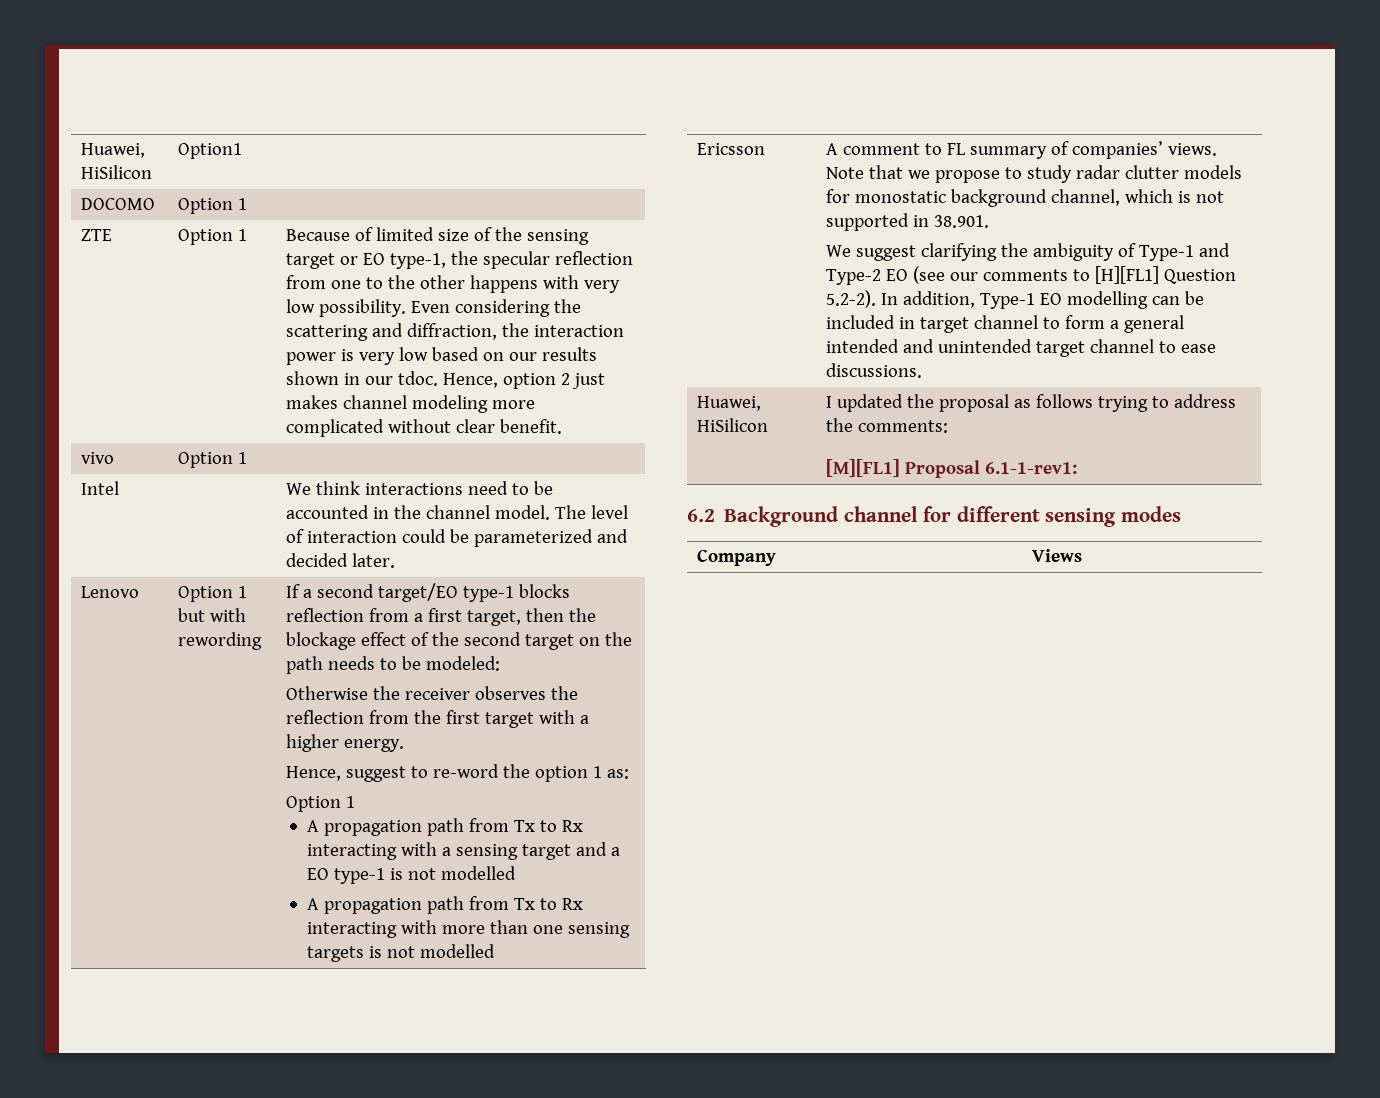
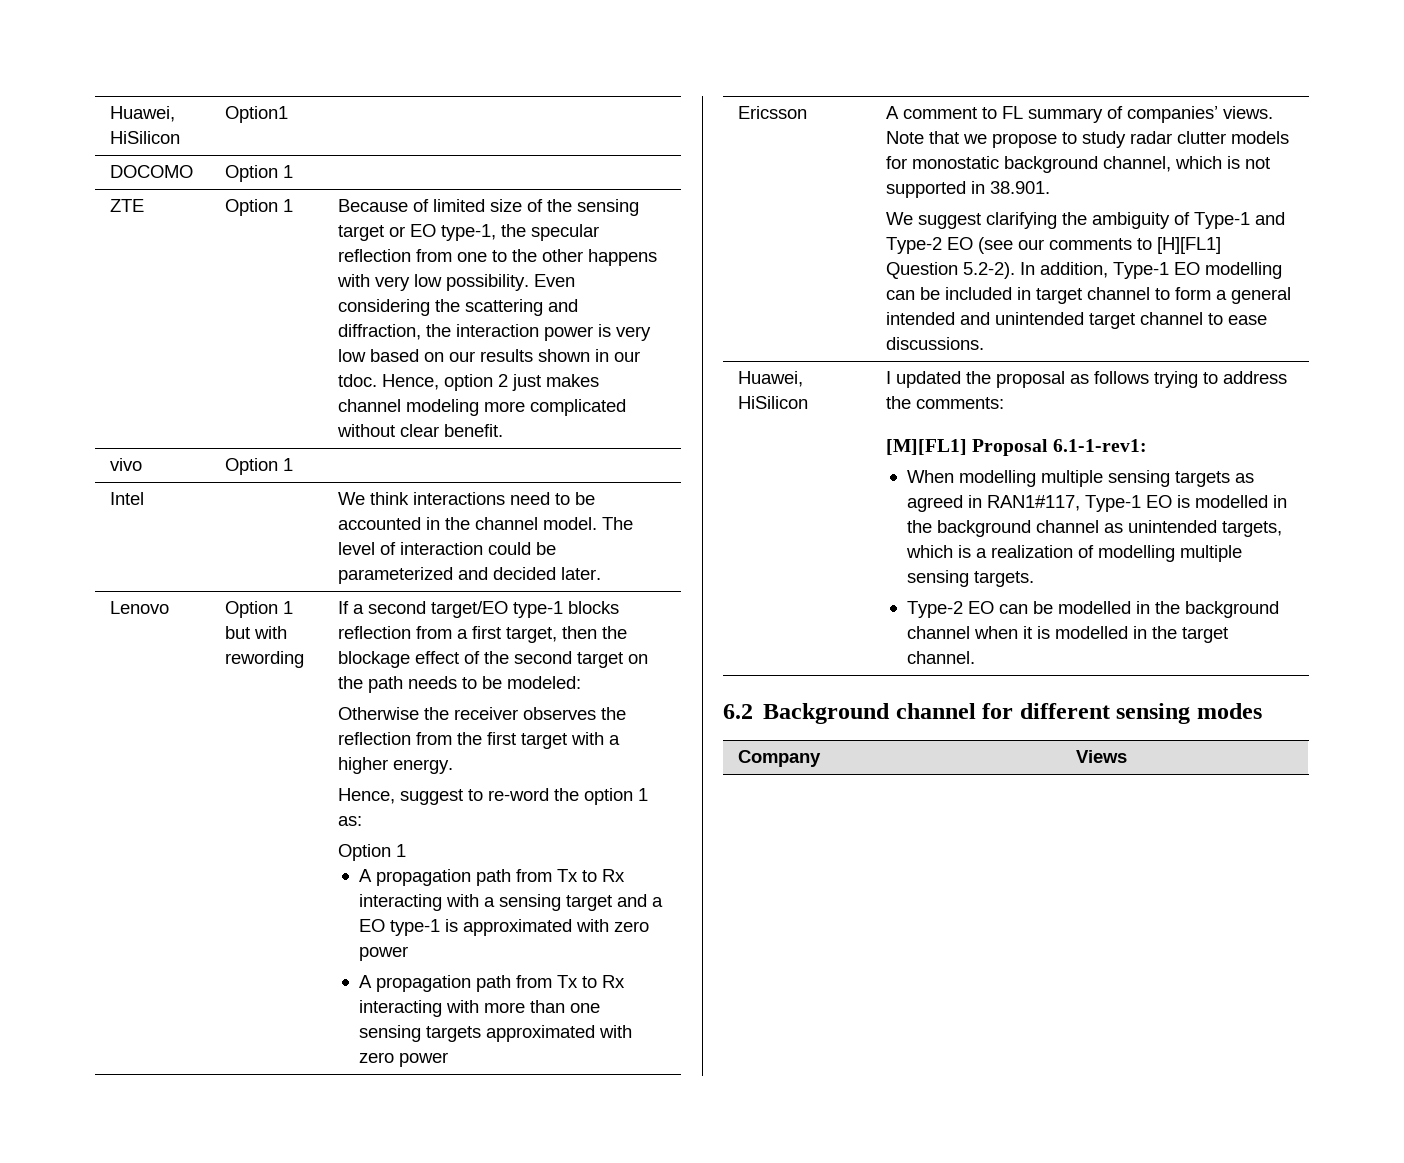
- A propagation path from Tx to Rx interacting with a sensing target and a EO type-1 is not modelled
+ A propagation path from Tx to Rx interacting with a sensing target and a EO type-1 is approximated with zero power
- A propagation path from Tx to Rx interacting with more than one sensing targets is not modelled
+ A propagation path from Tx to Rx interacting with more than one sensing targets approximated with zero power
+ When modelling multiple sensing targets as agreed in RAN1#117, Type-1 EO is modelled in the background channel as unintended targets, which is a realization of modelling multiple sensing targets.
+ Type-2 EO can be modelled in the background channel when it is modelled in the target channel.

